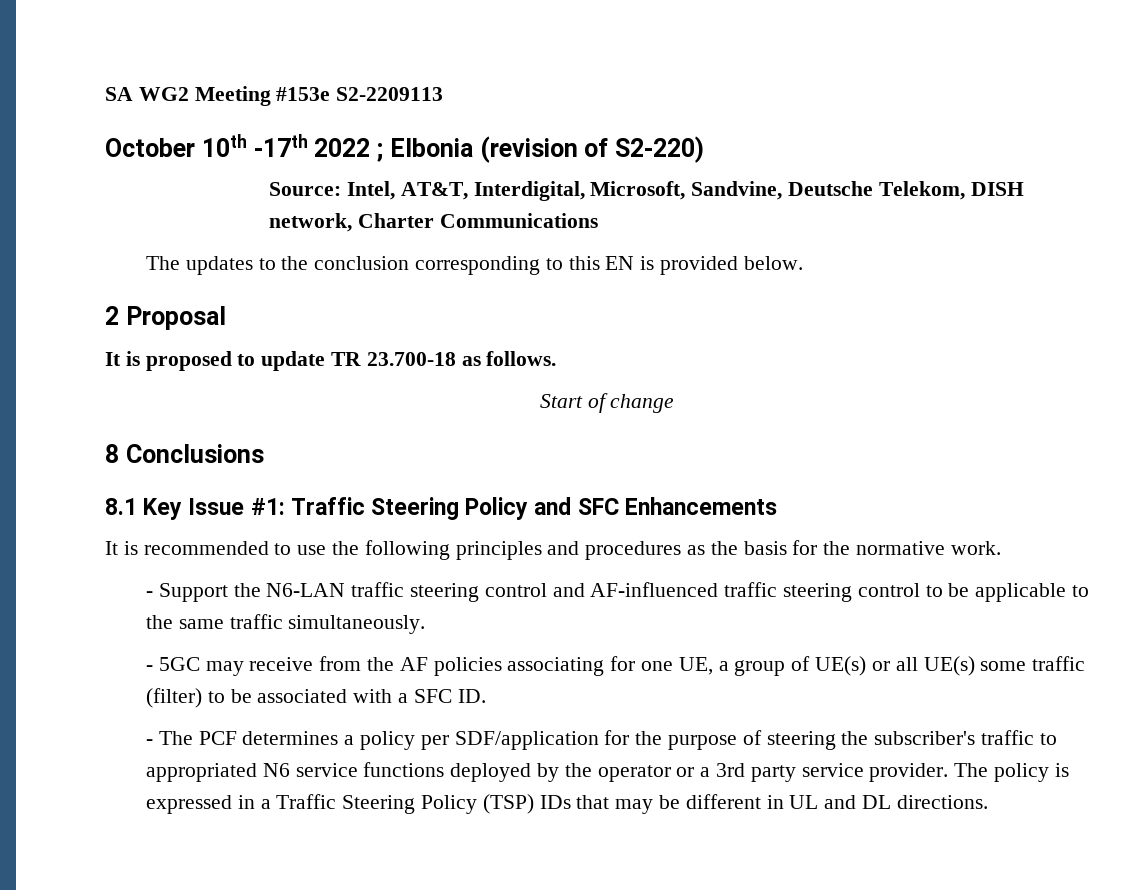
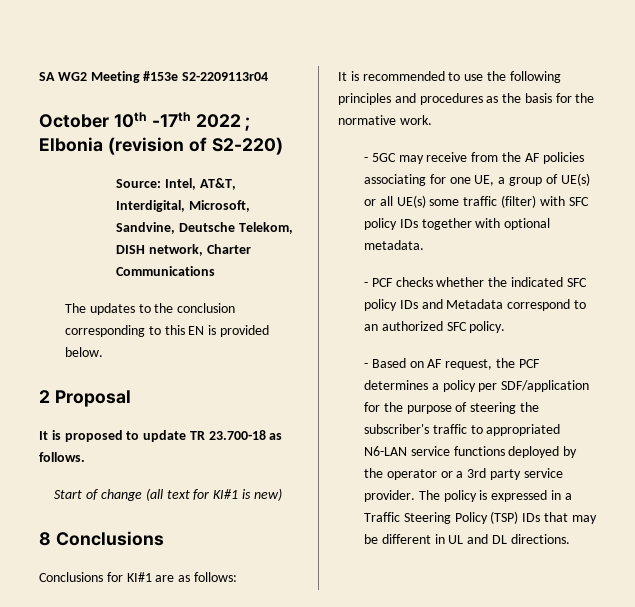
- SA WG2 Meeting #153e S2-2209113
+ SA WG2 Meeting #153e S2-2209113r04
- Start of change
+ Start of change (all text for KI#1 is new)
  8 Conclusions
- 8.1 Key Issue #1: Traffic Steering Policy and SFC Enhancements
+ Conclusions for KI#1 are as follows:
- - Support the N6-LAN traffic steering control and AF-influenced traffic steering control to be applicable to the same traffic simultaneously.
- - 5GC may receive from the AF policies associating for one UE, a group of UE(s) or all UE(s) some traffic (filter) to be associated with a SFC ID.
- - The PCF determines a policy per SDF/application for the purpose of steering the subscriber's traffic to appropriated N6 service functions deployed by the operator or a 3rd party service provider.
+ - 5GC may receive from the AF policies associating for one UE, a group of UE(s) or all UE(s) some traffic (filter) with SFC policy IDs together with optional metadata.
+ - PCF checks whether the indicated SFC policy IDs and Metadata correspond to an authorized SFC policy.
+ - Based on AF request, the PCF determines a policy per SDF/application for the purpose of steering the subscriber's traffic to appropriated N6-LAN service functions deployed by the operator or a 3rd party service provider.

